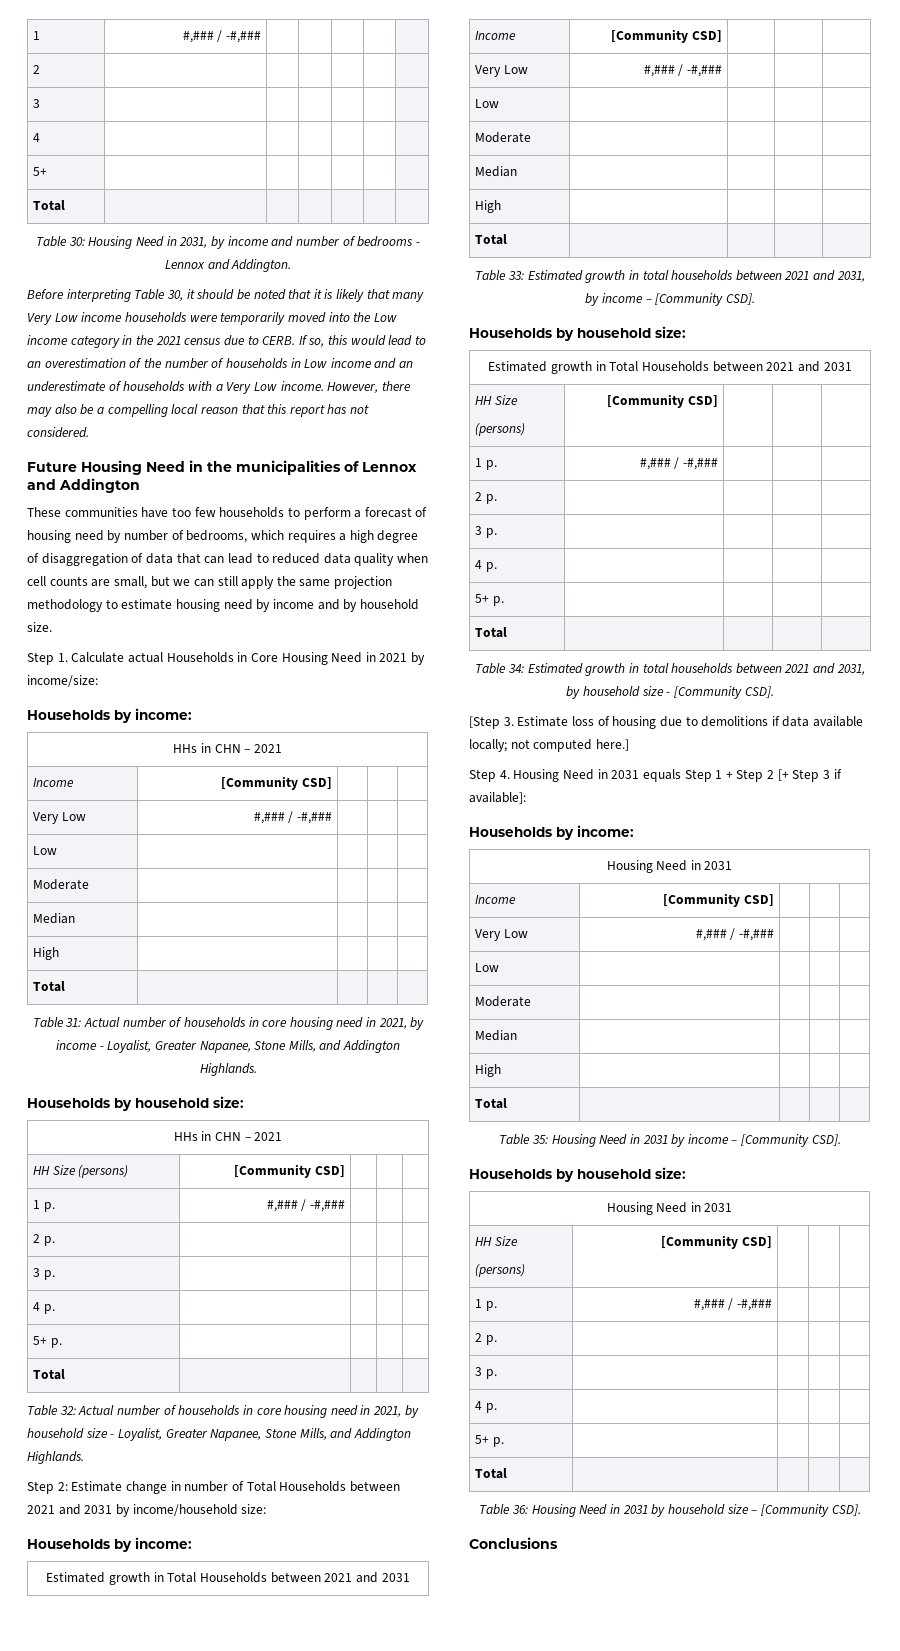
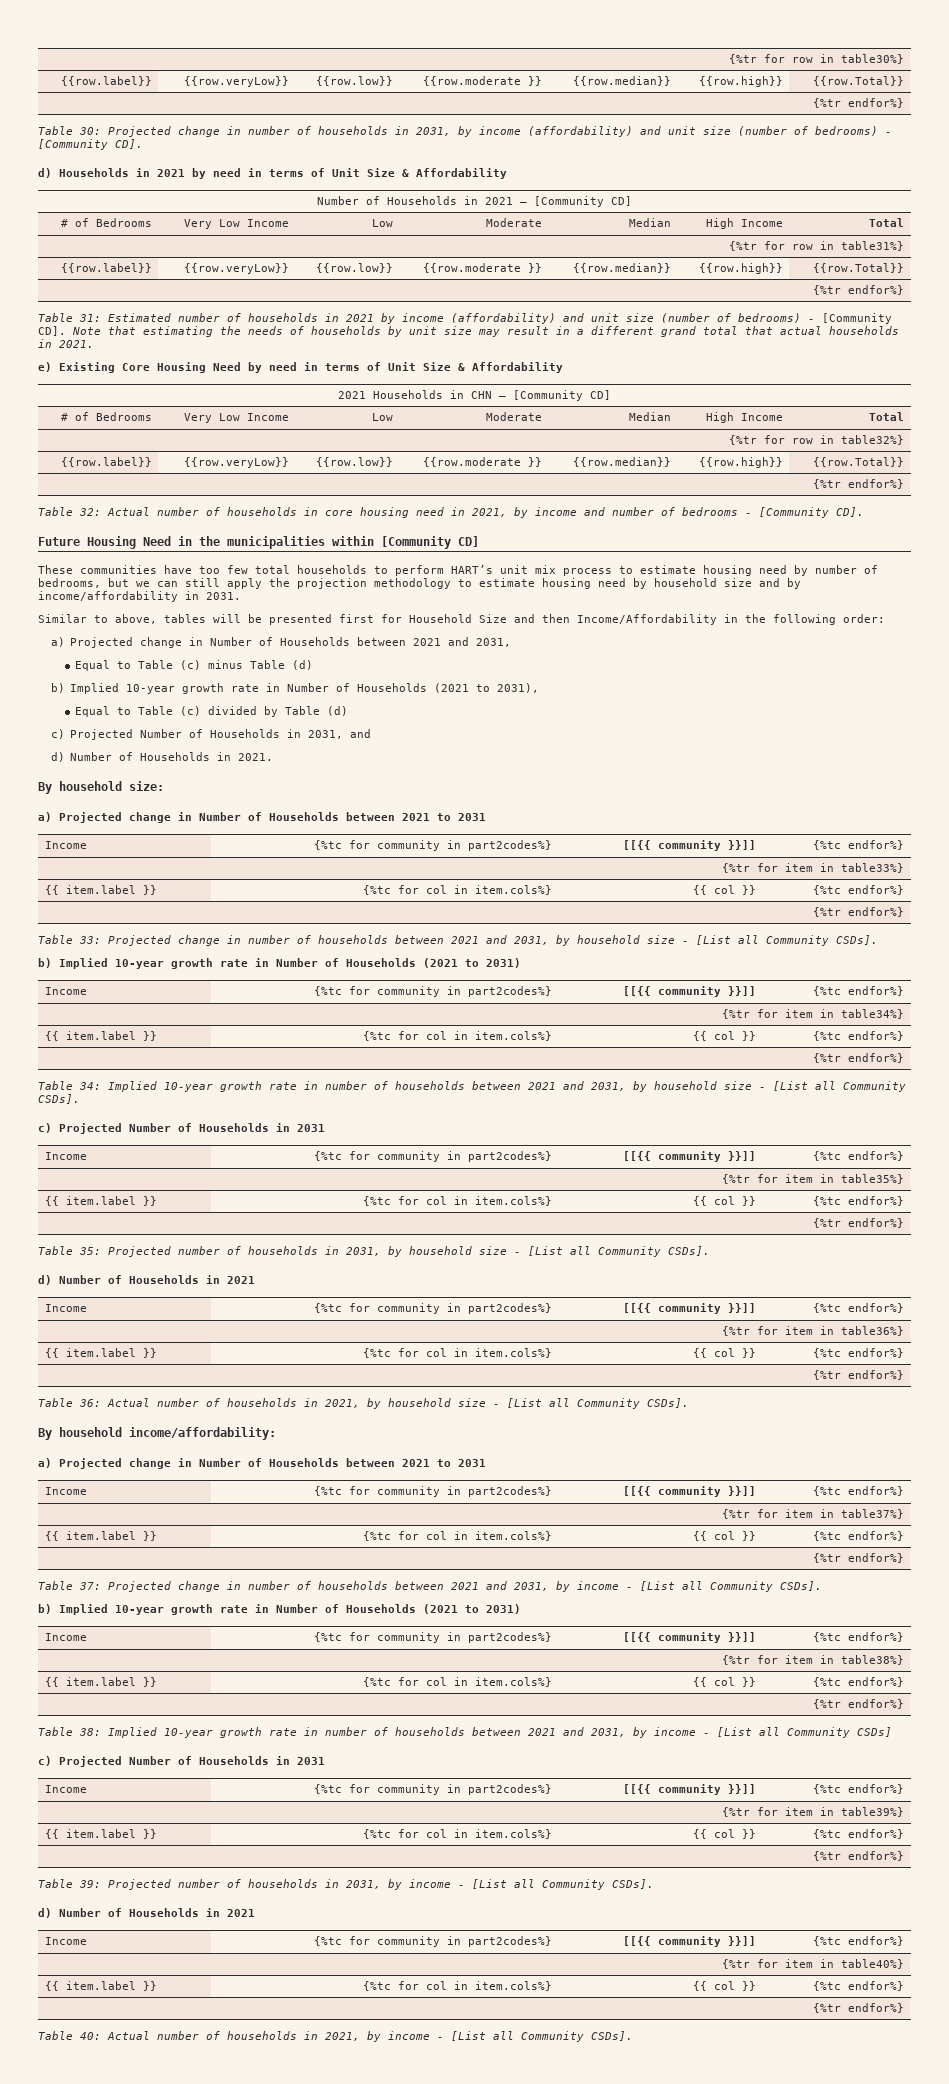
- 1 | #,### / -#,### | | | | |
- 2 | | | | | |
- 3 | | | | | |
- 4 | | | | | |
- 5+ | | | | | |
- Total | | | | | |
- Table 30: Housing Need in 2031, by income and number of bedrooms - Lennox and Addington.
- Before interpreting Table 30, it should be noted that it is likely that many Very Low income households were temporarily moved into the Low income category in the 2021 census due to CERB. If so, this would lead to an overestimation of the number of households in Low income and an underestimate of households with a Very Low income. However, there may also be a compelling local reason that this report has not considered.
- Future Housing Need in the municipalities of Lennox and Addington
- These communities have too few households to perform a forecast of housing need by number of bedrooms, which requires a high degree of disaggregation of data that can lead to reduced data quality when cell counts are small, but we can still apply the same projection methodology to estimate housing need by income and by household size.
- Step 1. Calculate actual Households in Core Housing Need in 2021 by income/size:
- Households by income:
- HHs in CHN – 2021
- Income | [Community CSD] | | |
- Very Low | #,### / -#,### | | |
- Low | | | |
- Moderate | | | |
- Median | | | |
- High | | | |
- Total | | | |
- Table 31: Actual number of households in core housing need in 2021, by income - Loyalist, Greater Napanee, Stone Mills, and Addington Highlands.
- Households by household size:
- HHs in CHN – 2021
- HH Size (persons) | [Community CSD] | | |
- 1 p. | #,### / -#,### | | |
- 2 p. | | | |
- 3 p. | | | |
- 4 p. | | | |
- 5+ p. | | | |
- Total | | | |
+ {%tr for row in table30%}
+ {{row.label}} | {{row.veryLow}} | {{row.low}} | {{row.moderate }} | {{row.median}} | {{row.high}} | {{row.Total}}
+ {%tr endfor%}
+ Table 30: Projected change in number of households in 2031, by income (affordability) and unit size (number of bedrooms) - [Community CD].
+ d) Households in 2021 by need in terms of Unit Size & Affordability
+ Number of Households in 2021 – [Community CD]
+ # of Bedrooms | Very Low Income | Low | Moderate | Median | High Income | Total
+ {%tr for row in table31%}
+ {{row.label}} | {{row.veryLow}} | {{row.low}} | {{row.moderate }} | {{row.median}} | {{row.high}} | {{row.Total}}
+ {%tr endfor%}
+ Table 31: Estimated number of households in 2021 by income (affordability) and unit size (number of bedrooms) - [Community CD]. Note that estimating the needs of households by unit size may result in a different grand total that actual households in 2021.
+ e) Existing Core Housing Need by need in terms of Unit Size & Affordability
+ 2021 Households in CHN – [Community CD]
+ # of Bedrooms | Very Low Income | Low | Moderate | Median | High Income | Total
+ {%tr for row in table32%}
+ {{row.label}} | {{row.veryLow}} | {{row.low}} | {{row.moderate }} | {{row.median}} | {{row.high}} | {{row.Total}}
+ {%tr endfor%}
- Table 32: Actual number of households in core housing need in 2021, by household size - Loyalist, Greater Napanee, Stone Mills, and Addington Highlands.
- Step 2: Estimate change in number of Total Households between 2021 and 2031 by income/household size:
- Households by income:
- Estimated growth in Total Households between 2021 and 2031
- Income | [Community CSD] | | |
- Very Low | #,### / -#,### | | |
- Low | | | |
- Moderate | | | |
- Median | | | |
- High | | | |
- Total | | | |
- Table 33: Estimated growth in total households between 2021 and 2031, by income – [Community CSD].
- Households by household size:
- Estimated growth in Total Households between 2021 and 2031
- HH Size
- (persons) | [Community CSD] | | |
- 1 p. | #,### / -#,### | | |
- 2 p. | | | |
- 3 p. | | | |
- 4 p. | | | |
- 5+ p. | | | |
- Total | | | |
- Table 34: Estimated growth in total households between 2021 and 2031, by household size - [Community CSD].
- [Step 3. Estimate loss of housing due to demolitions if data available locally; not computed here.]
- Step 4. Housing Need in 2031 equals Step 1 + Step 2 [+ Step 3 if available]:
- Households by income:
- Housing Need in 2031
- Income | [Community CSD] | | |
- Very Low | #,### / -#,### | | |
- Low | | | |
- Moderate | | | |
- Median | | | |
- High | | | |
- Total | | | |
- Table 35: Housing Need in 2031 by income – [Community CSD].
- Households by household size:
- Housing Need in 2031
- HH Size
- (persons) | [Community CSD] | | |
- 1 p. | #,### / -#,### | | |
- 2 p. | | | |
- 3 p. | | | |
- 4 p. | | | |
- 5+ p. | | | |
- Total | | | |
- Table 36: Housing Need in 2031 by household size – [Community CSD].
- Conclusions
+ Table 32: Actual number of households in core housing need in 2021, by income and number of bedrooms - [Community CD].
+ Future Housing Need in the municipalities within [Community CD]
+ These communities have too few total households to perform HART’s unit mix process to estimate housing need by number of bedrooms, but we can still apply the projection methodology to estimate housing need by household size and by income/affordability in 2031.
+ Similar to above, tables will be presented first for Household Size and then Income/Affordability in the following order:
+ a) Projected change in Number of Households between 2021 and 2031,
+ Equal to Table (c) minus Table (d)
+ b) Implied 10-year growth rate in Number of Households (2021 to 2031),
+ Equal to Table (c) divided by Table (d)
+ c) Projected Number of Households in 2031, and
+ d) Number of Households in 2021.
+ By household size:
+ a) Projected change in Number of Households between 2021 to 2031
+ Income | {%tc for community in part2codes%} | [[{{ community }}]] | {%tc endfor%}
+ {%tr for item in table33%}
+ {{ item.label }} | {%tc for col in item.cols%} | {{ col }} | {%tc endfor%}
+ {%tr endfor%}
+ Table 33: Projected change in number of households between 2021 and 2031, by household size - [List all Community CSDs].
+ b) Implied 10-year growth rate in Number of Households (2021 to 2031)
+ Income | {%tc for community in part2codes%} | [[{{ community }}]] | {%tc endfor%}
+ {%tr for item in table34%}
+ {{ item.label }} | {%tc for col in item.cols%} | {{ col }} | {%tc endfor%}
+ {%tr endfor%}
+ Table 34: Implied 10-year growth rate in number of households between 2021 and 2031, by household size - [List all Community CSDs].
+ c) Projected Number of Households in 2031
+ Income | {%tc for community in part2codes%} | [[{{ community }}]] | {%tc endfor%}
+ {%tr for item in table35%}
+ {{ item.label }} | {%tc for col in item.cols%} | {{ col }} | {%tc endfor%}
+ {%tr endfor%}
+ Table 35: Projected number of households in 2031, by household size - [List all Community CSDs].
+ d) Number of Households in 2021
+ Income | {%tc for community in part2codes%} | [[{{ community }}]] | {%tc endfor%}
+ {%tr for item in table36%}
+ {{ item.label }} | {%tc for col in item.cols%} | {{ col }} | {%tc endfor%}
+ {%tr endfor%}
+ Table 36: Actual number of households in 2021, by household size - [List all Community CSDs].
+ By household income/affordability:
+ a) Projected change in Number of Households between 2021 to 2031
+ Income | {%tc for community in part2codes%} | [[{{ community }}]] | {%tc endfor%}
+ {%tr for item in table37%}
+ {{ item.label }} | {%tc for col in item.cols%} | {{ col }} | {%tc endfor%}
+ {%tr endfor%}
+ Table 37: Projected change in number of households between 2021 and 2031, by income - [List all Community CSDs].
+ b) Implied 10-year growth rate in Number of Households (2021 to 2031)
+ Income | {%tc for community in part2codes%} | [[{{ community }}]] | {%tc endfor%}
+ {%tr for item in table38%}
+ {{ item.label }} | {%tc for col in item.cols%} | {{ col }} | {%tc endfor%}
+ {%tr endfor%}
+ Table 38: Implied 10-year growth rate in number of households between 2021 and 2031, by income - [List all Community CSDs]
+ c) Projected Number of Households in 2031
+ Income | {%tc for community in part2codes%} | [[{{ community }}]] | {%tc endfor%}
+ {%tr for item in table39%}
+ {{ item.label }} | {%tc for col in item.cols%} | {{ col }} | {%tc endfor%}
+ {%tr endfor%}
+ Table 39: Projected number of households in 2031, by income - [List all Community CSDs].
+ d) Number of Households in 2021
+ Income | {%tc for community in part2codes%} | [[{{ community }}]] | {%tc endfor%}
+ {%tr for item in table40%}
+ {{ item.label }} | {%tc for col in item.cols%} | {{ col }} | {%tc endfor%}
+ {%tr endfor%}
+ Table 40: Actual number of households in 2021, by income - [List all Community CSDs].

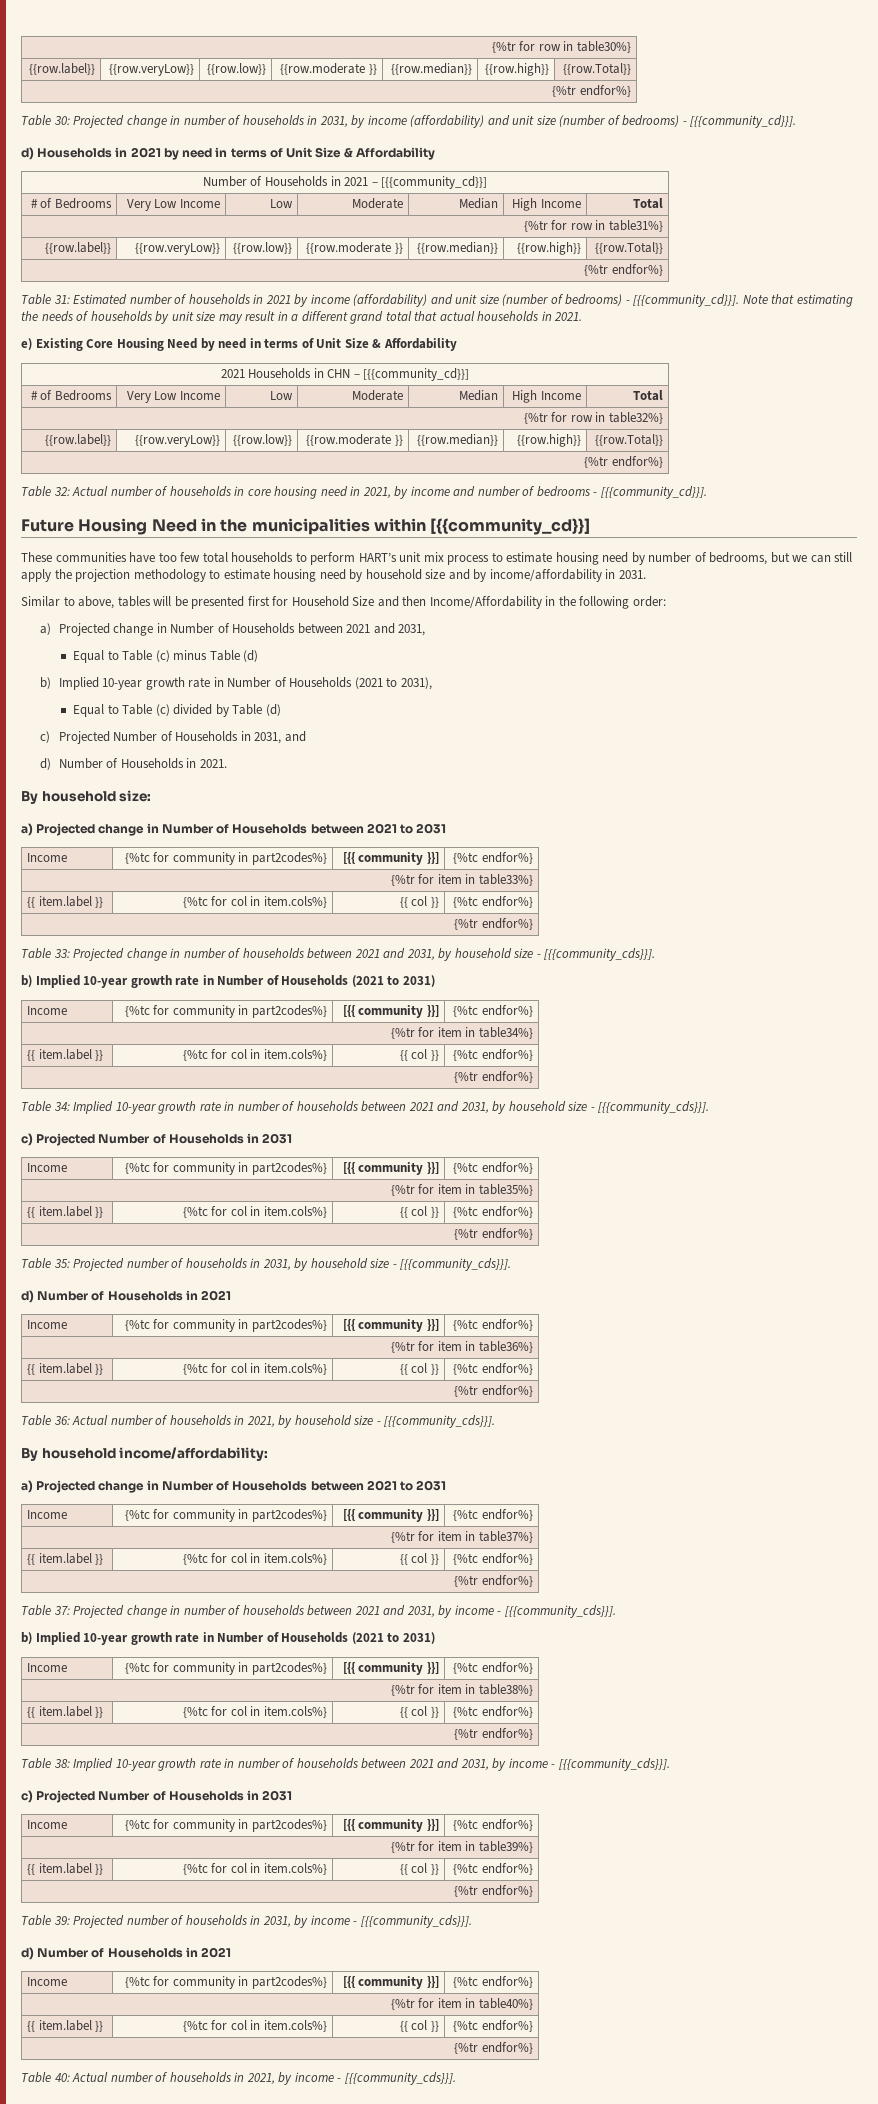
- Table 30: Projected change in number of households in 2031, by income (affordability) and unit size (number of bedrooms) - [Community CD].
+ Table 30: Projected change in number of households in 2031, by income (affordability) and unit size (number of bedrooms) - [{{community_cd}}].
- Number of Households in 2021 – [Community CD]
+ Number of Households in 2021 – [{{community_cd}}]
- Table 31: Estimated number of households in 2021 by income (affordability) and unit size (number of bedrooms) - [Community CD]. Note that estimating the needs of households by unit size may result in a different grand total that actual households in 2021.
+ Table 31: Estimated number of households in 2021 by income (affordability) and unit size (number of bedrooms) - [{{community_cd}}]. Note that estimating the needs of households by unit size may result in a different grand total that actual households in 2021.
- 2021 Households in CHN – [Community CD]
+ 2021 Households in CHN – [{{community_cd}}]
- Table 32: Actual number of households in core housing need in 2021, by income and number of bedrooms - [Community CD].
+ Table 32: Actual number of households in core housing need in 2021, by income and number of bedrooms - [{{community_cd}}].
- Future Housing Need in the municipalities within [Community CD]
+ Future Housing Need in the municipalities within [{{community_cd}}]
  By household size:
  a) Projected change in Number of Households between 2021 to 2031
- Income | {%tc for community in part2codes%} | [[{{ community }}]] | {%tc endfor%}
+ Income | {%tc for community in part2codes%} | [{{ community }}] | {%tc endfor%}
- Table 33: Projected change in number of households between 2021 and 2031, by household size - [List all Community CSDs].
+ Table 33: Projected change in number of households between 2021 and 2031, by household size - [{{community_cds}}].
  b) Implied 10-year growth rate in Number of Households (2021 to 2031)
- Income | {%tc for community in part2codes%} | [[{{ community }}]] | {%tc endfor%}
+ Income | {%tc for community in part2codes%} | [{{ community }}] | {%tc endfor%}
- Table 34: Implied 10-year growth rate in number of households between 2021 and 2031, by household size - [List all Community CSDs].
+ Table 34: Implied 10-year growth rate in number of households between 2021 and 2031, by household size - [{{community_cds}}].
  c) Projected Number of Households in 2031
- Income | {%tc for community in part2codes%} | [[{{ community }}]] | {%tc endfor%}
+ Income | {%tc for community in part2codes%} | [{{ community }}] | {%tc endfor%}
- Table 35: Projected number of households in 2031, by household size - [List all Community CSDs].
+ Table 35: Projected number of households in 2031, by household size - [{{community_cds}}].
  d) Number of Households in 2021
- Income | {%tc for community in part2codes%} | [[{{ community }}]] | {%tc endfor%}
+ Income | {%tc for community in part2codes%} | [{{ community }}] | {%tc endfor%}
- Table 36: Actual number of households in 2021, by household size - [List all Community CSDs].
+ Table 36: Actual number of households in 2021, by household size - [{{community_cds}}].
  By household income/affordability:
  a) Projected change in Number of Households between 2021 to 2031
- Income | {%tc for community in part2codes%} | [[{{ community }}]] | {%tc endfor%}
+ Income | {%tc for community in part2codes%} | [{{ community }}] | {%tc endfor%}
- Table 37: Projected change in number of households between 2021 and 2031, by income - [List all Community CSDs].
+ Table 37: Projected change in number of households between 2021 and 2031, by income - [{{community_cds}}].
  b) Implied 10-year growth rate in Number of Households (2021 to 2031)
- Income | {%tc for community in part2codes%} | [[{{ community }}]] | {%tc endfor%}
+ Income | {%tc for community in part2codes%} | [{{ community }}] | {%tc endfor%}
- Table 38: Implied 10-year growth rate in number of households between 2021 and 2031, by income - [List all Community CSDs]
+ Table 38: Implied 10-year growth rate in number of households between 2021 and 2031, by income - [{{community_cds}}].
  c) Projected Number of Households in 2031
- Income | {%tc for community in part2codes%} | [[{{ community }}]] | {%tc endfor%}
+ Income | {%tc for community in part2codes%} | [{{ community }}] | {%tc endfor%}
- Table 39: Projected number of households in 2031, by income - [List all Community CSDs].
+ Table 39: Projected number of households in 2031, by income - [{{community_cds}}].
  d) Number of Households in 2021
- Income | {%tc for community in part2codes%} | [[{{ community }}]] | {%tc endfor%}
+ Income | {%tc for community in part2codes%} | [{{ community }}] | {%tc endfor%}
- Table 40: Actual number of households in 2021, by income - [List all Community CSDs].
+ Table 40: Actual number of households in 2021, by income - [{{community_cds}}].

